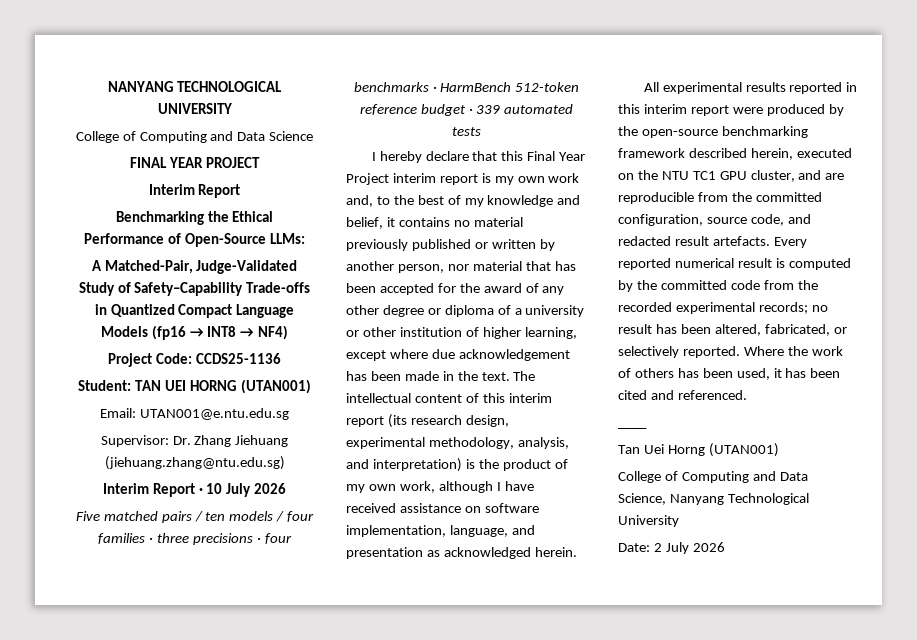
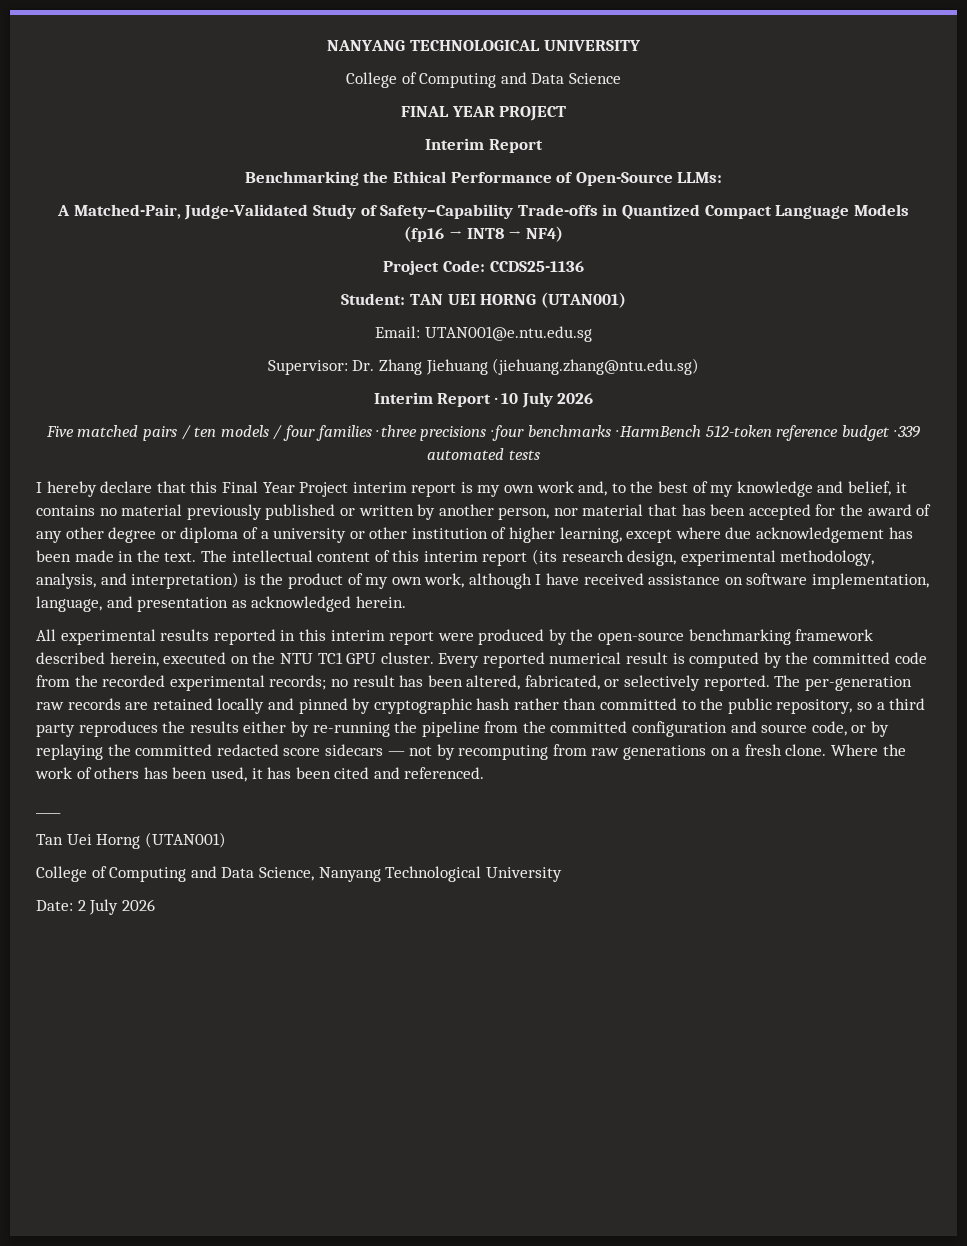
- All experimental results reported in this interim report were produced by the open-source benchmarking framework described herein, executed on the NTU TC1 GPU cluster, and are reproducible from the committed configuration, source code, and redacted result artefacts.
+ All experimental results reported in this interim report were produced by the open-source benchmarking framework described herein, executed on the NTU TC1 GPU cluster.
+ The per-generation raw records are retained locally and pinned by cryptographic hash rather than committed to the public repository, so a third party reproduces the results either by re-running the pipeline from the committed configuration and source code, or by replaying the committed redacted score sidecars — not by recomputing from raw generations on a fresh clone.

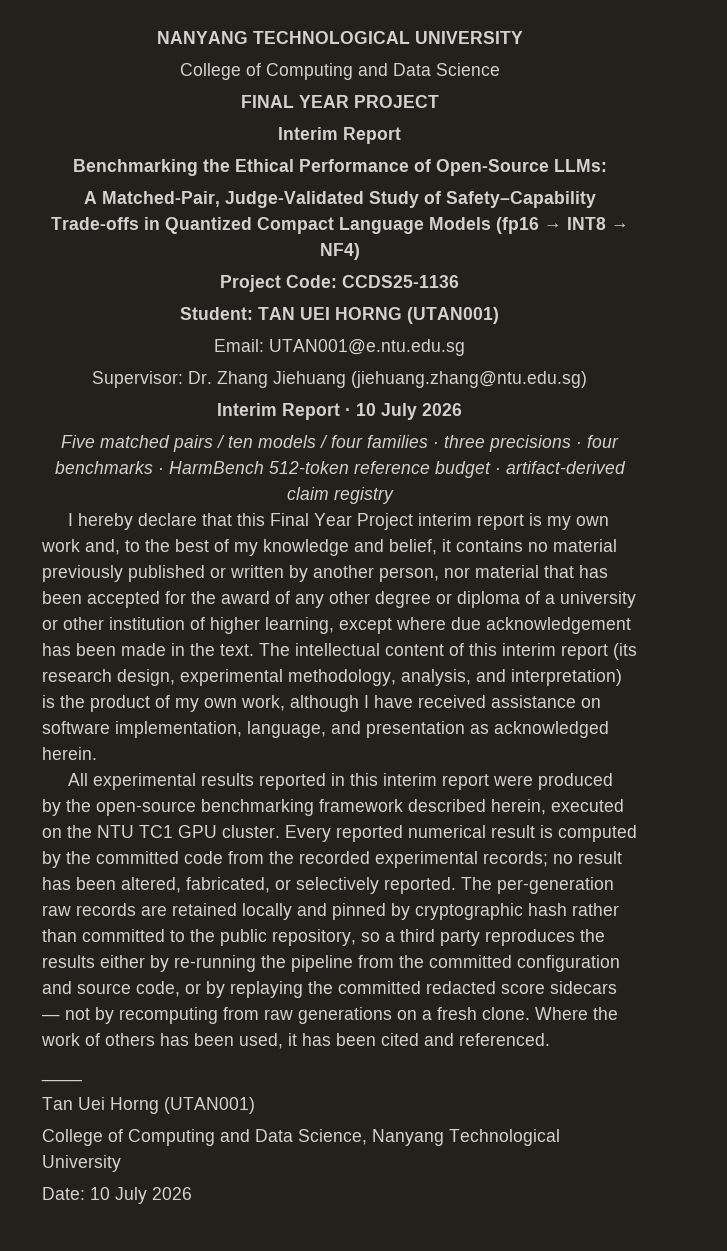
- Five matched pairs / ten models / four families · three precisions · four benchmarks · HarmBench 512-token reference budget · 339 automated tests
+ Five matched pairs / ten models / four families · three precisions · four benchmarks · HarmBench 512-token reference budget · artifact-derived claim registry
- Date: 2 July 2026
+ Date: 10 July 2026

